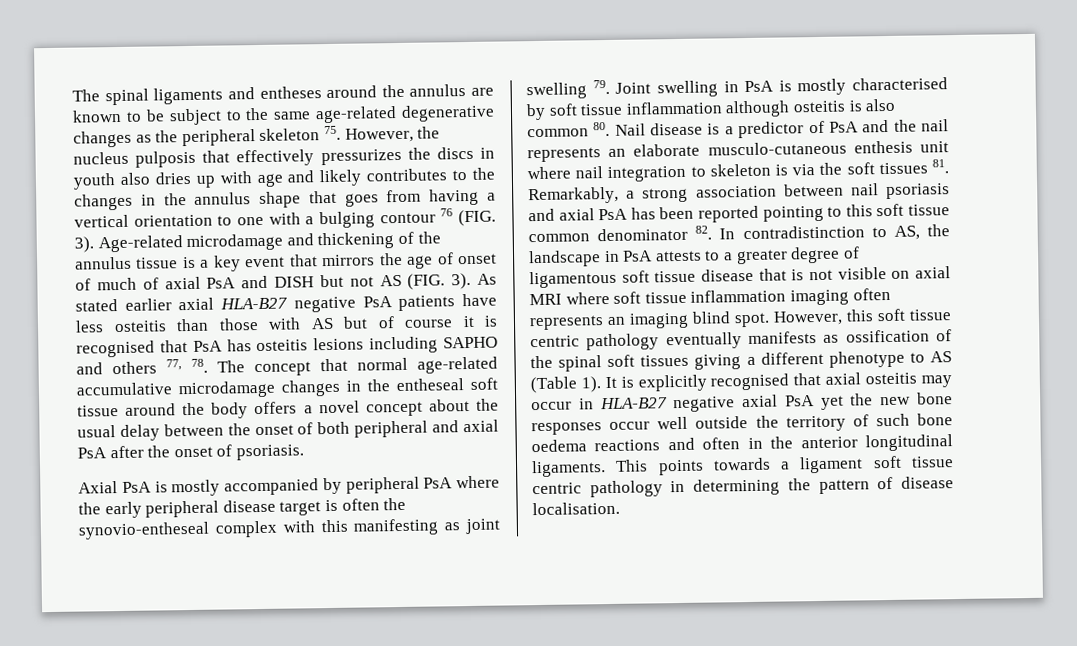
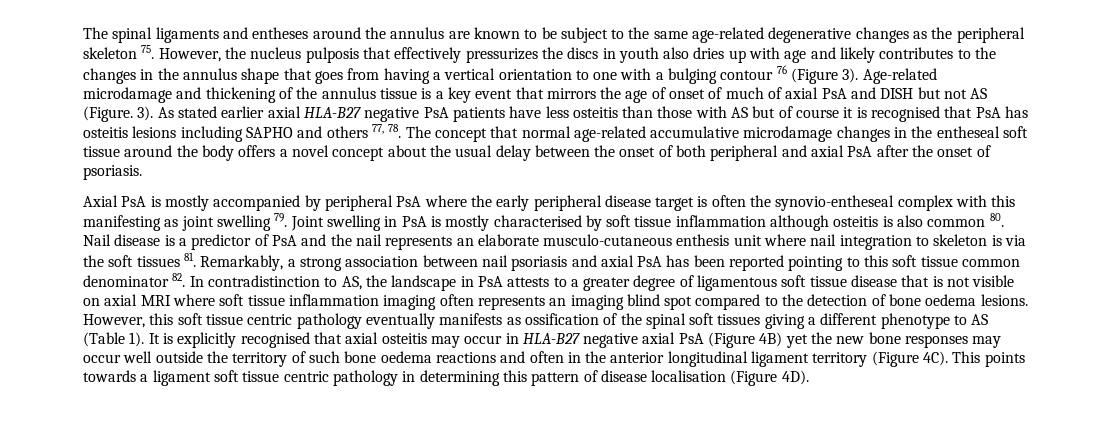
- The spinal ligaments and entheses around the annulus are known to be subject to the same age-related degenerative changes as the peripheral skeleton 75. However, the nucleus pulposis that effectively pressurizes the discs in youth also dries up with age and likely contributes to the changes in the annulus shape that goes from having a vertical orientation to one with a bulging contour 76 (FIG. 3).
+ The spinal ligaments and entheses around the annulus are known to be subject to the same age-related degenerative changes as the peripheral skeleton 75. However, the nucleus pulposis that effectively pressurizes the discs in youth also dries up with age and likely contributes to the changes in the annulus shape that goes from having a vertical orientation to one with a bulging contour 76 (Figure 3).
- Age-related microdamage and thickening of the annulus tissue is a key event that mirrors the age of onset of much of axial PsA and DISH but not AS (FIG. 3).
+ Age-related microdamage and thickening of the annulus tissue is a key event that mirrors the age of onset of much of axial PsA and DISH but not AS (Figure. 3).
- Axial PsA is mostly accompanied by peripheral PsA where the early peripheral disease target is often the synovio-entheseal complex with this manifesting as joint swelling 79. Joint swelling in PsA is mostly characterised by soft tissue inflammation although osteitis is also common 80. Nail disease is a predictor of PsA and the nail represents an elaborate musculo-cutaneous enthesis unit where nail integration to skeleton is via the soft tissues 81. Remarkably, a strong association between nail psoriasis and axial PsA has been reported pointing to this soft tissue common denominator 82. In contradistinction to AS, the landscape in PsA attests to a greater degree of ligamentous soft tissue disease that is not visible on axial MRI where soft tissue inflammation imaging often represents an imaging blind spot.
+ Axial PsA is mostly accompanied by peripheral PsA where the early peripheral disease target is often the synovio-entheseal complex with this manifesting as joint swelling 79. Joint swelling in PsA is mostly characterised by soft tissue inflammation although osteitis is also common 80. Nail disease is a predictor of PsA and the nail represents an elaborate musculo-cutaneous enthesis unit where nail integration to skeleton is via the soft tissues 81. Remarkably, a strong association between nail psoriasis and axial PsA has been reported pointing to this soft tissue common denominator 82. In contradistinction to AS, the landscape in PsA attests to a greater degree of ligamentous soft tissue disease that is not visible on axial MRI where soft tissue inflammation imaging often represents an imaging blind spot compared to the detection of bone oedema lesions.
- It is explicitly recognised that axial osteitis may occur in HLA-B27 negative axial PsA yet the new bone responses occur well outside the territory of such bone oedema reactions and often in the anterior longitudinal ligaments.
+ It is explicitly recognised that axial osteitis may occur in HLA-B27 negative axial PsA (Figure 4B) yet the new bone responses may occur well outside the territory of such bone oedema reactions and often in the anterior longitudinal ligament territory (Figure 4C).
- This points towards a ligament soft tissue centric pathology in determining the pattern of disease localisation.
+ This points towards a ligament soft tissue centric pathology in determining this pattern of disease localisation (Figure 4D).

